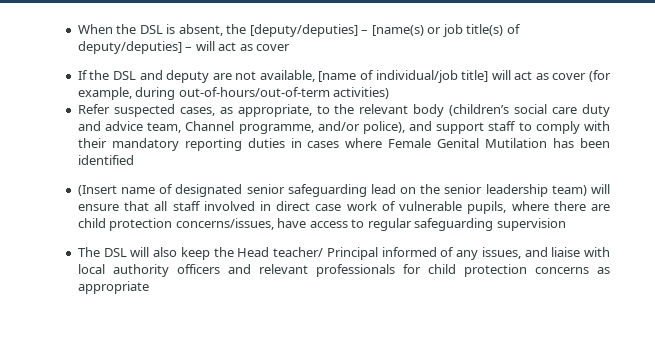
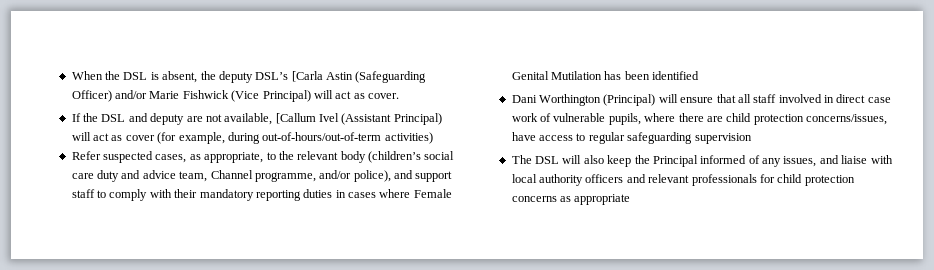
- When the DSL is absent, the [deputy/deputies] – [name(s) or job title(s) of deputy/deputies] – will act as cover
+ When the DSL is absent, the deputy DSL’s [Carla Astin (Safeguarding Officer) and/or Marie Fishwick (Vice Principal) will act as cover.
- If the DSL and deputy are not available, [name of individual/job title] will act as cover (for example, during out-of-hours/out-of-term activities)
+ If the DSL and deputy are not available, [Callum Ivel (Assistant Principal) will act as cover (for example, during out-of-hours/out-of-term activities)
- (Insert name of designated senior safeguarding lead on the senior leadership team) will ensure that all staff involved in direct case work of vulnerable pupils, where there are child protection concerns/issues, have access to regular safeguarding supervision
+ Dani Worthington (Principal) will ensure that all staff involved in direct case work of vulnerable pupils, where there are child protection concerns/issues, have access to regular safeguarding supervision
- The DSL will also keep the Head teacher/ Principal informed of any issues, and liaise with local authority officers and relevant professionals for child protection concerns as appropriate
+ The DSL will also keep the Principal informed of any issues, and liaise with local authority officers and relevant professionals for child protection concerns as appropriate

